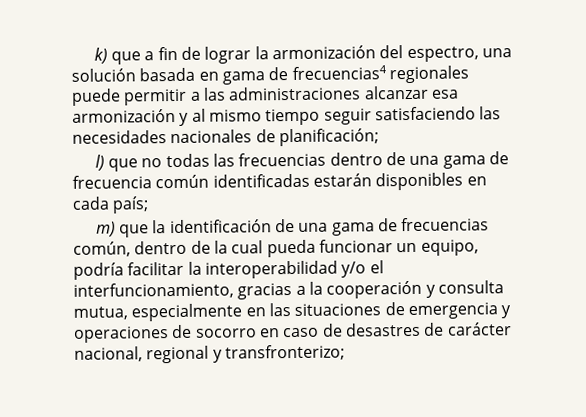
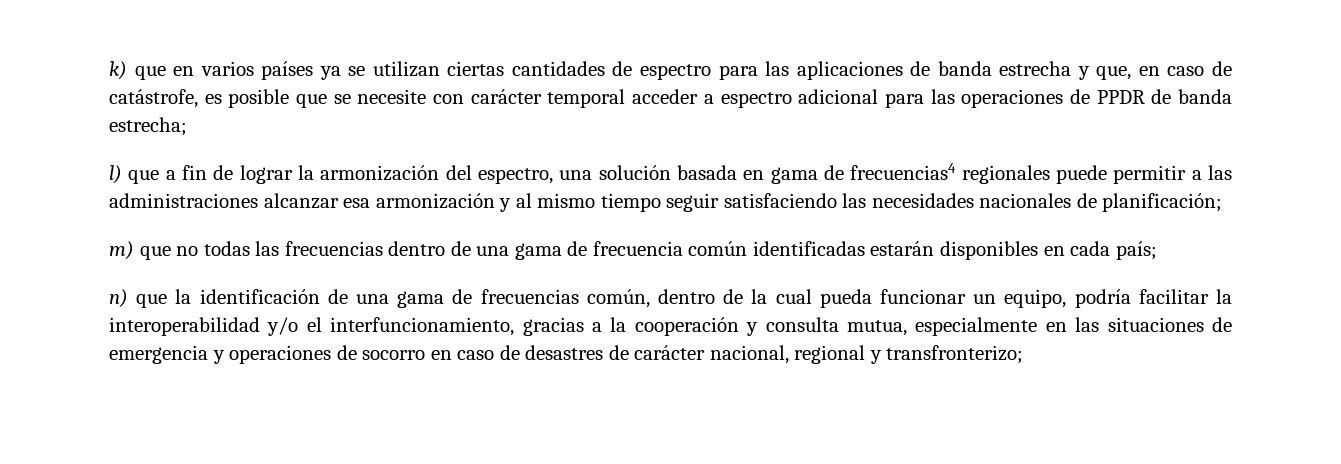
- k) que a fin de lograr la armonización del espectro, una solución basada en gama de frecuencias4 regionales puede permitir a las administraciones alcanzar esa armonización y al mismo tiempo seguir satisfaciendo las necesidades nacionales de planificación;
+ k) que en varios países ya se utilizan ciertas cantidades de espectro para las aplicaciones de banda estrecha y que, en caso de catástrofe, es posible que se necesite con carácter temporal acceder a espectro adicional para las operaciones de PPDR de banda estrecha;
+ l) que a fin de lograr la armonización del espectro, una solución basada en gama de frecuencias4 regionales puede permitir a las administraciones alcanzar esa armonización y al mismo tiempo seguir satisfaciendo las necesidades nacionales de planificación;
- l) que no todas las frecuencias dentro de una gama de frecuencia común identificadas estarán disponibles en cada país;
+ m) que no todas las frecuencias dentro de una gama de frecuencia común identificadas estarán disponibles en cada país;
- m) que la identificación de una gama de frecuencias común, dentro de la cual pueda funcionar un equipo, podría facilitar la interoperabilidad y/o el interfuncionamiento, gracias a la cooperación y consulta mutua, especialmente en las situaciones de emergencia y operaciones de socorro en caso de desastres de carácter nacional, regional y transfronterizo;
+ n) que la identificación de una gama de frecuencias común, dentro de la cual pueda funcionar un equipo, podría facilitar la interoperabilidad y/o el interfuncionamiento, gracias a la cooperación y consulta mutua, especialmente en las situaciones de emergencia y operaciones de socorro en caso de desastres de carácter nacional, regional y transfronterizo;

